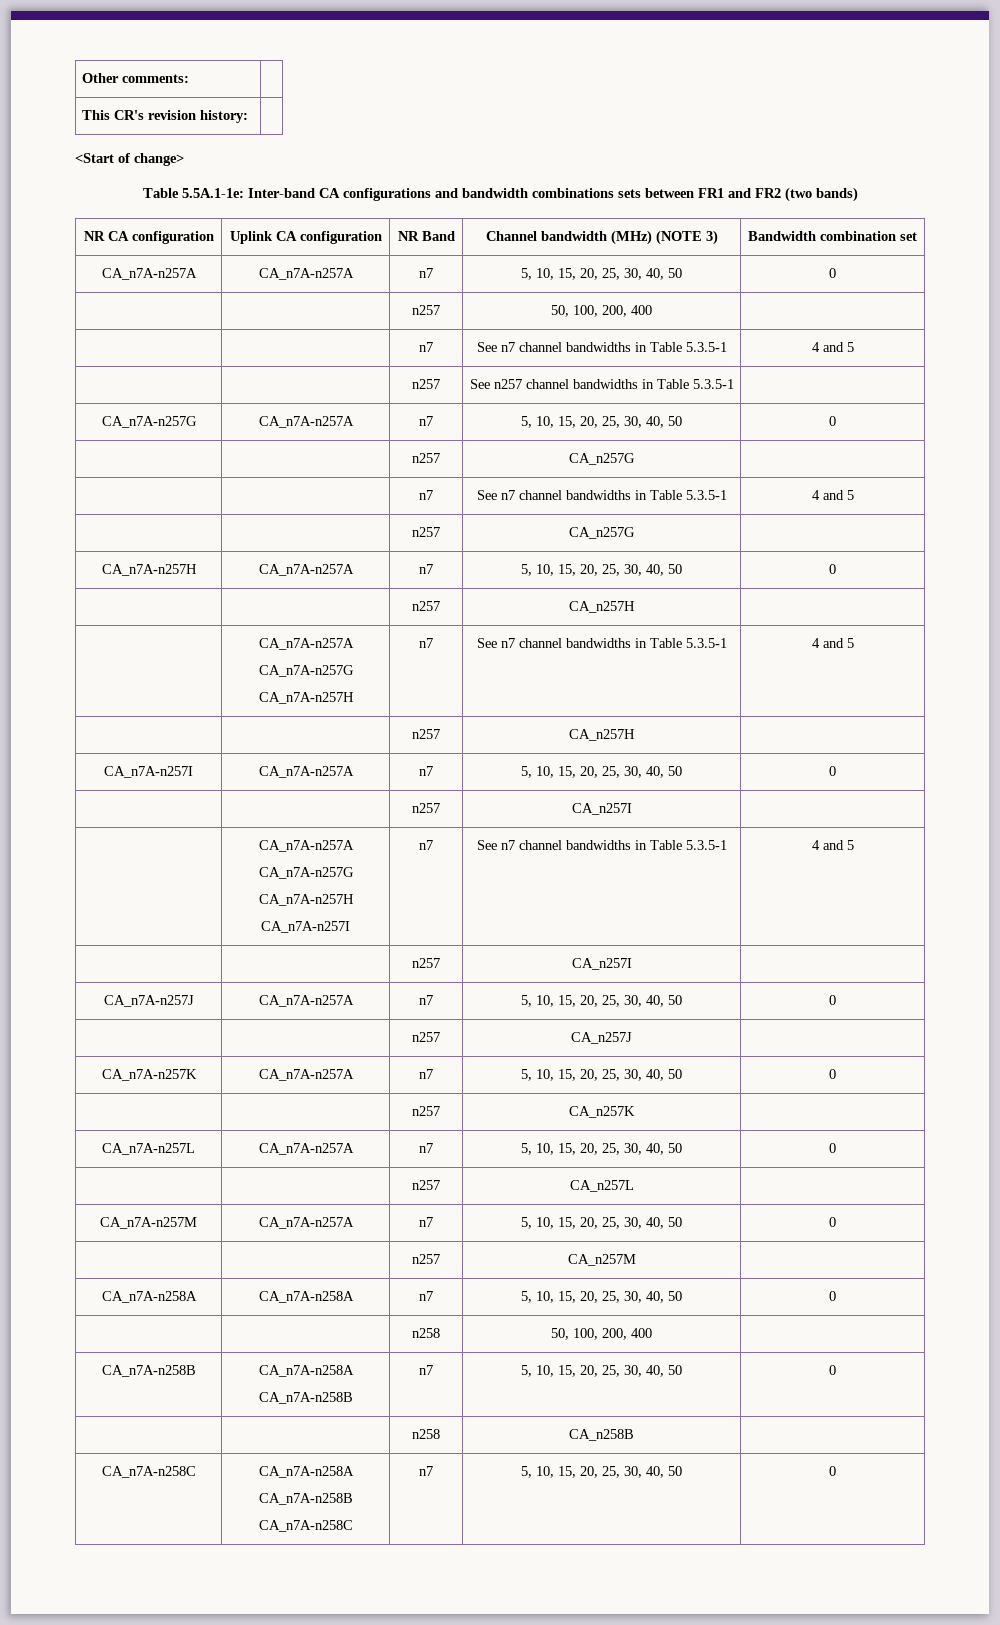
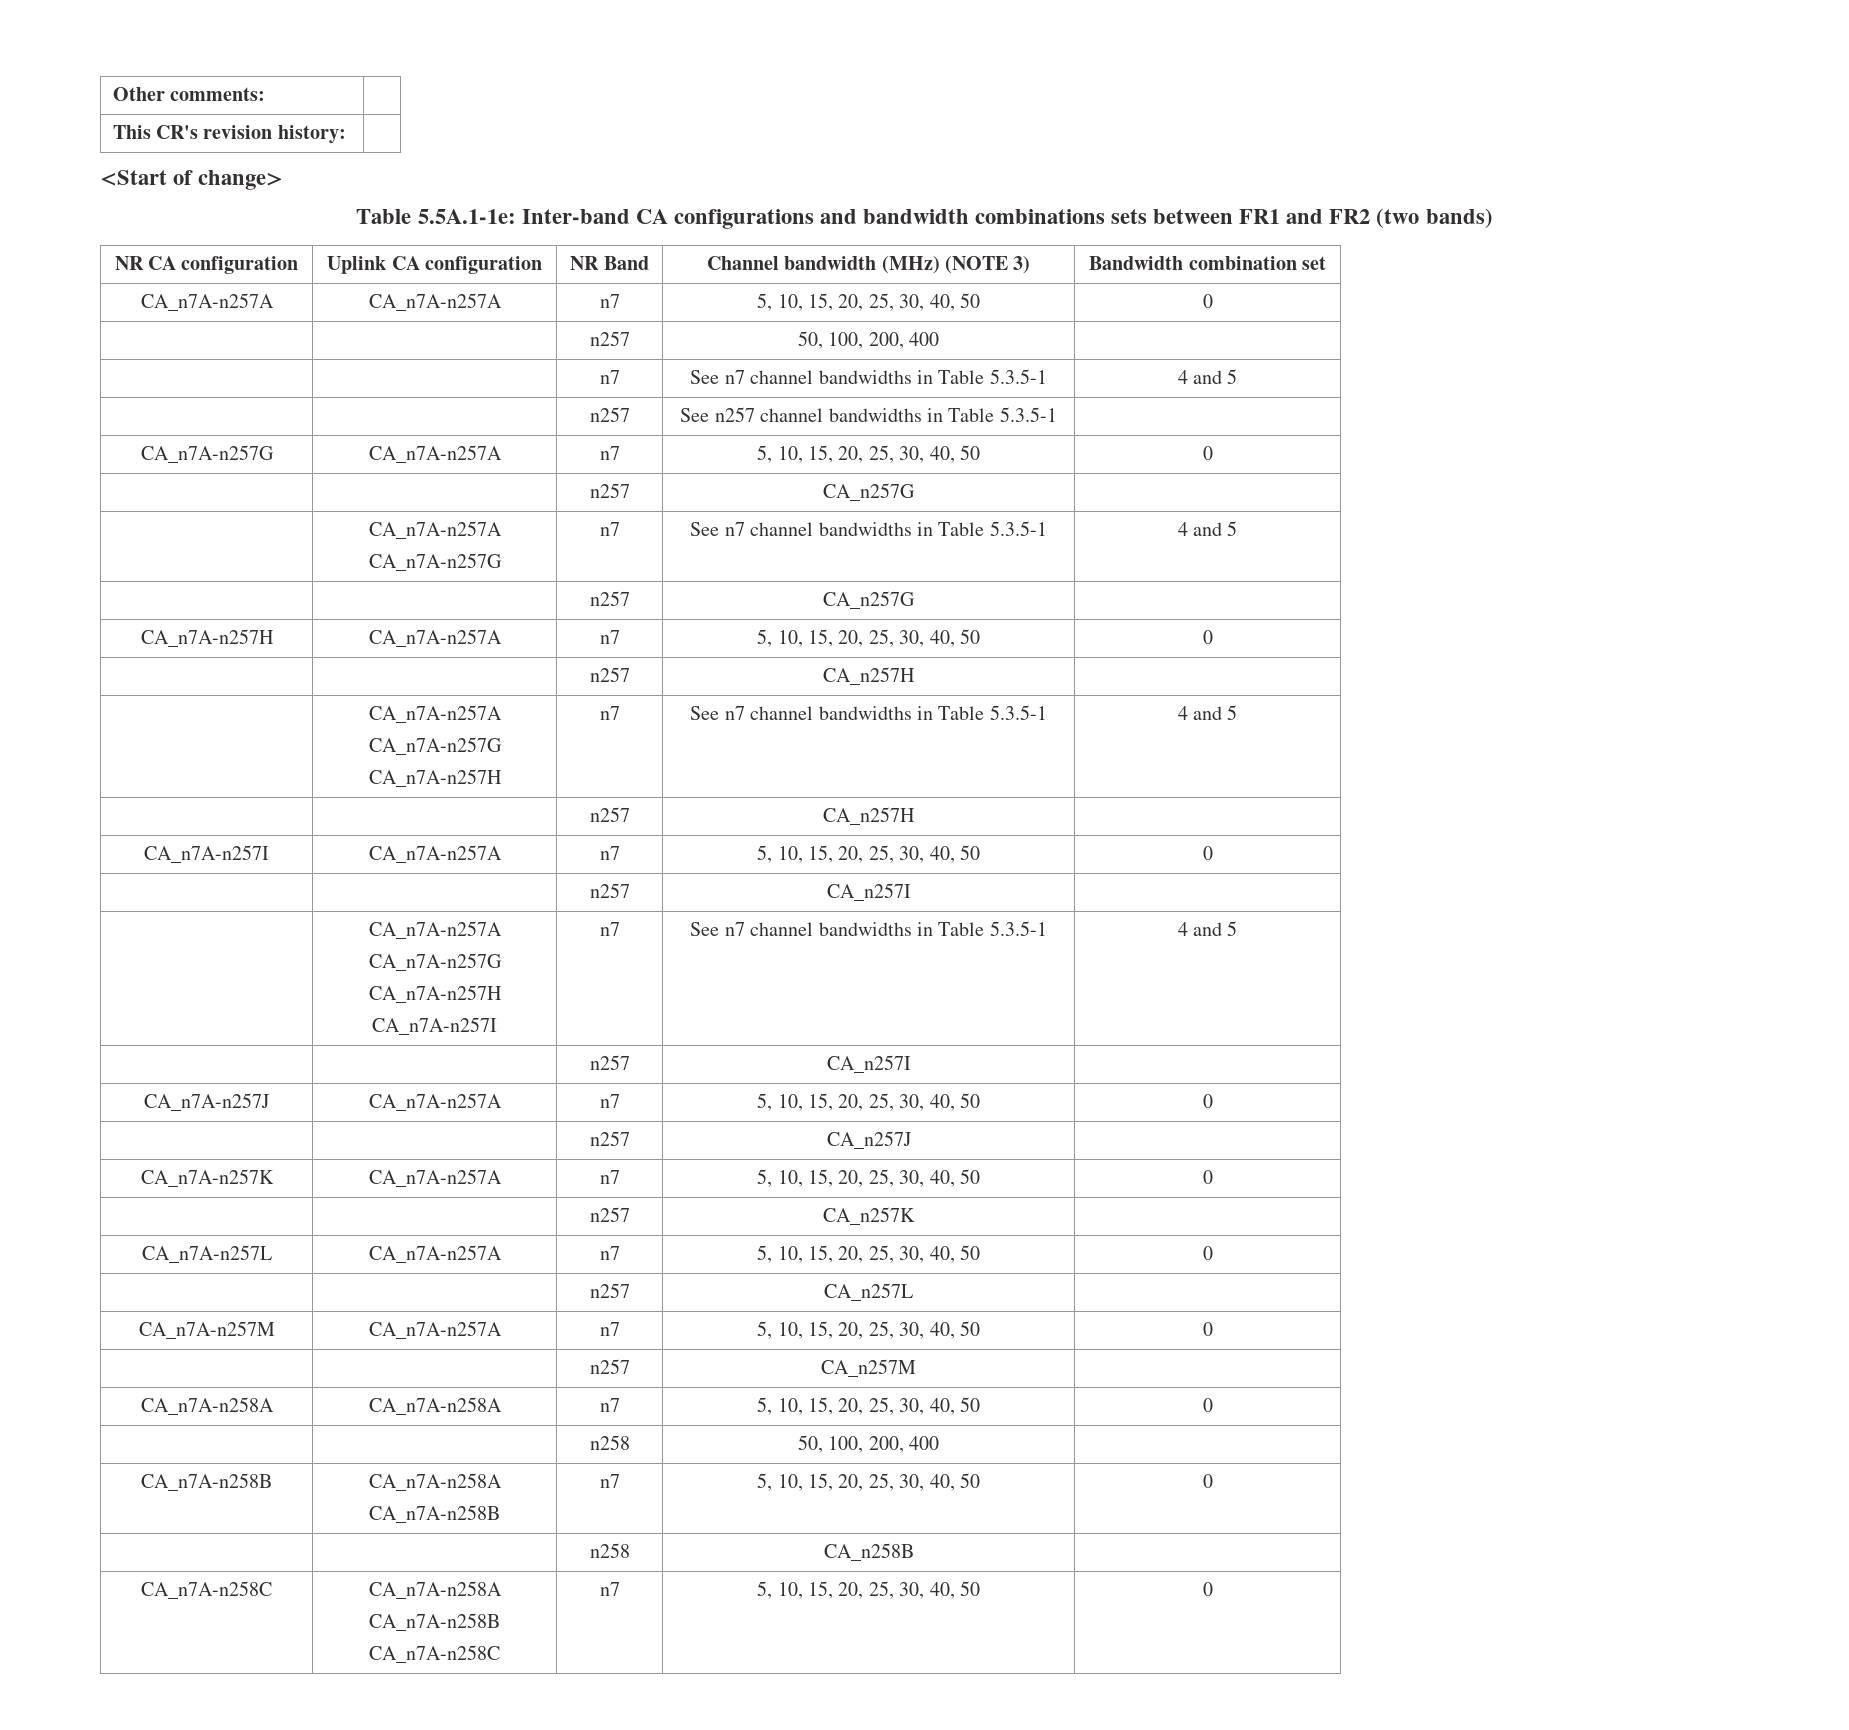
  CA_n7A-n257G | CA_n7A-n257A | n7 | 5, 10, 15, 20, 25, 30, 40, 50 | 0
  | | n257 | CA_n257G |
- | | n7 | See n7 channel bandwidths in Table 5.3.5-1 | 4 and 5
+ | CA_n7A-n257A
+ CA_n7A-n257G | n7 | See n7 channel bandwidths in Table 5.3.5-1 | 4 and 5

